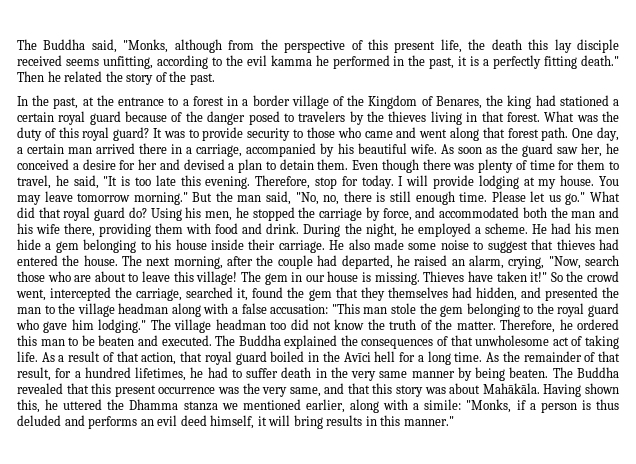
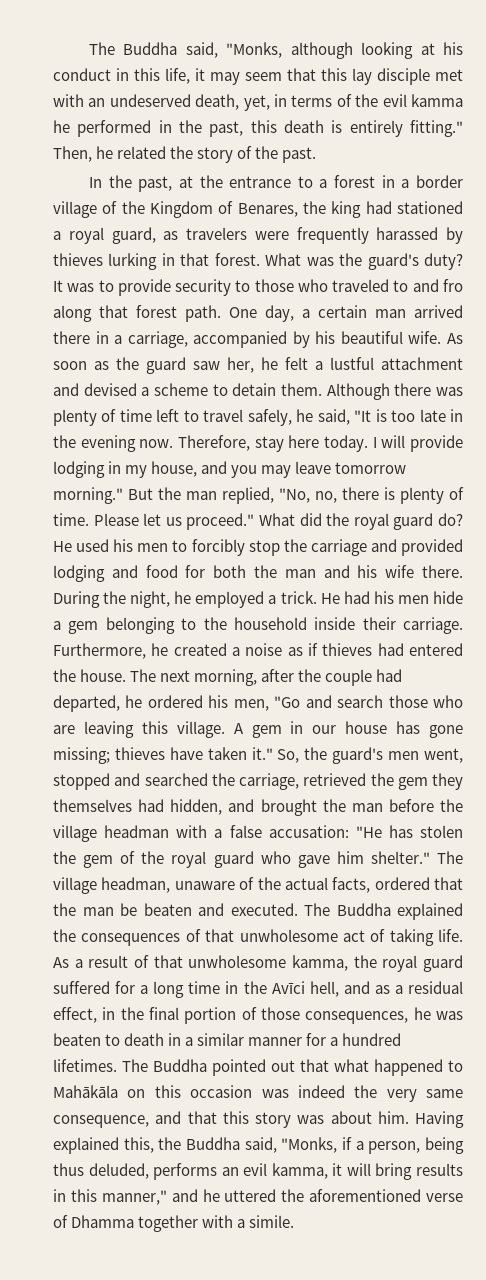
- The Buddha said, "Monks, although from the perspective of this present life, the death this lay disciple received seems unfitting, according to the evil kamma he performed in the past, it is a perfectly fitting death." Then he related the story of the past.
+ The Buddha said, "Monks, although looking at his conduct in this life, it may seem that this lay disciple met with an undeserved death, yet, in terms of the evil kamma he performed in the past, this death is entirely fitting." Then, he related the story of the past.
- In the past, at the entrance to a forest in a border village of the Kingdom of Benares, the king had stationed a certain royal guard because of the danger posed to travelers by the thieves living in that forest.
+ In the past, at the entrance to a forest in a border village of the Kingdom of Benares, the king had stationed a royal guard, as travelers were frequently harassed by thieves lurking in that forest.
- What was the duty of this royal guard?
+ What was the guard's duty?
- It was to provide security to those who came and went along that forest path.
+ It was to provide security to those who traveled to and fro along that forest path.
- As soon as the guard saw her, he conceived a desire for her and devised a plan to detain them.
+ As soon as the guard saw her, he felt a lustful attachment and devised a scheme to detain them.
- Even though there was plenty of time for them to travel, he said, "It is too late this evening. Therefore, stop for today.
+ Although there was plenty of time left to travel safely, he said, "It is too late in the evening now. Therefore, stay here today.
- I will provide lodging at my house. You may leave tomorrow morning."
+ I will provide lodging in my house, and you may leave tomorrow morning."
- But the man said, "No, no, there is still enough time.
+ But the man replied, "No, no, there is plenty of time.
- Please let us go."
+ Please let us proceed."
- What did that royal guard do?
+ What did the royal guard do?
- Using his men, he stopped the carriage by force, and accommodated both the man and his wife there, providing them with food and drink.
+ He used his men to forcibly stop the carriage and provided lodging and food for both the man and his wife there.
- During the night, he employed a scheme.
+ During the night, he employed a trick.
- He had his men hide a gem belonging to his house inside their carriage.
+ He had his men hide a gem belonging to the household inside their carriage.
- He also made some noise to suggest that thieves had entered the house.
+ Furthermore, he created a noise as if thieves had entered the house.
- The next morning, after the couple had departed, he raised an alarm, crying, "Now, search those who are about to leave this village! The gem in our house is missing. Thieves have taken it!" So the crowd went, intercepted the carriage, searched it, found the gem that they themselves had hidden, and presented the man to the village headman along with a false accusation: "This man stole the gem belonging to the royal guard who gave him lodging."
+ The next morning, after the couple had departed, he ordered his men, "Go and search those who are leaving this village. A gem in our house has gone missing; thieves have taken it." So, the guard's men went, stopped and searched the carriage, retrieved the gem they themselves had hidden, and brought the man before the village headman with a false accusation: "He has stolen the gem of the royal guard who gave him shelter."
- The village headman too did not know the truth of the matter. Therefore, he ordered this man to be beaten and executed.
+ The village headman, unaware of the actual facts, ordered that the man be beaten and executed.
- As a result of that action, that royal guard boiled in the Avīci hell for a long time. As the remainder of that result, for a hundred lifetimes, he had to suffer death in the very same manner by being beaten. The Buddha revealed that this present occurrence was the very same, and that this story was about Mahākāla. Having shown this, he uttered the Dhamma stanza we mentioned earlier, along with a simile: "Monks, if a person is thus deluded and performs an evil deed himself, it will bring results in this manner."
+ As a result of that unwholesome kamma, the royal guard suffered for a long time in the Avīci hell, and as a residual effect, in the final portion of those consequences, he was beaten to death in a similar manner for a hundred lifetimes. The Buddha pointed out that what happened to Mahākāla on this occasion was indeed the very same consequence, and that this story was about him. Having explained this, the Buddha said, "Monks, if a person, being thus deluded, performs an evil kamma, it will bring results in this manner," and he uttered the aforementioned verse of Dhamma together with a simile.

